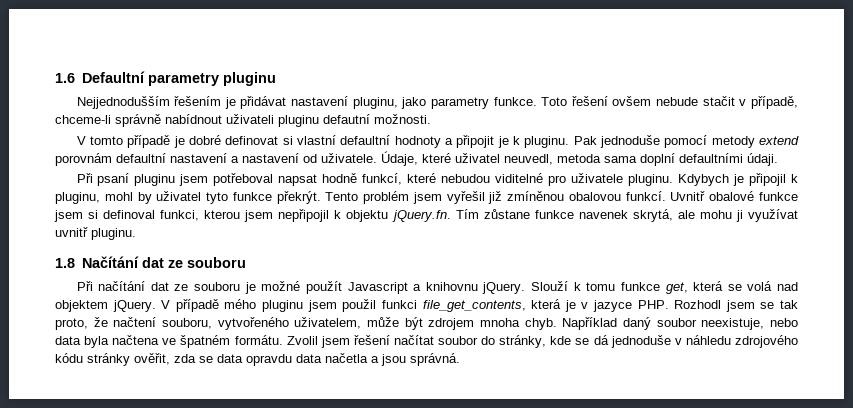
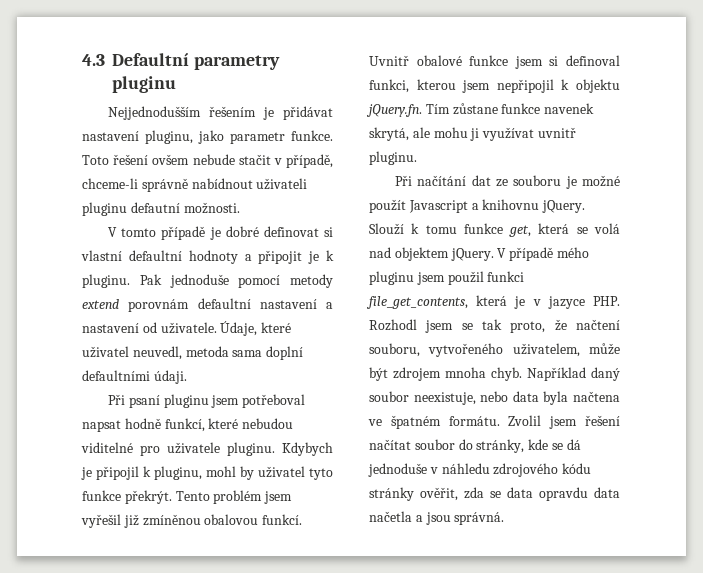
- 1.6 Defaultní parametry pluginu
+ 4.3 Defaultní parametry pluginu
- Nejjednodušším řešením je přidávat nastavení pluginu, jako parametry funkce.
+ Nejjednodušším řešením je přidávat nastavení pluginu, jako parametr funkce.
- 1.8 Načítání dat ze souboru

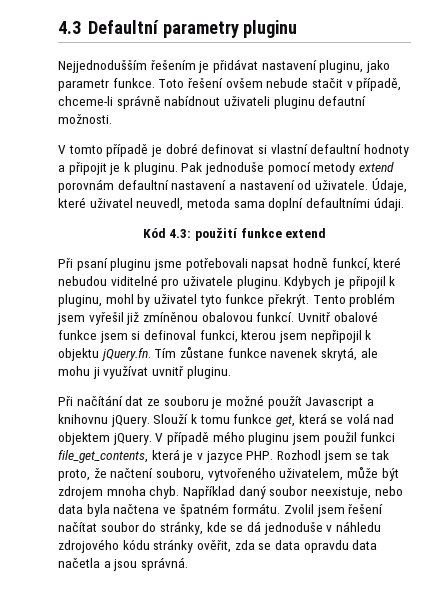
+ Kód 4.3: použití funkce extend
- Při psaní pluginu jsem potřeboval napsat hodně funkcí, které nebudou viditelné pro uživatele pluginu.
+ Při psaní pluginu jsme potřebovali napsat hodně funkcí, které nebudou viditelné pro uživatele pluginu.

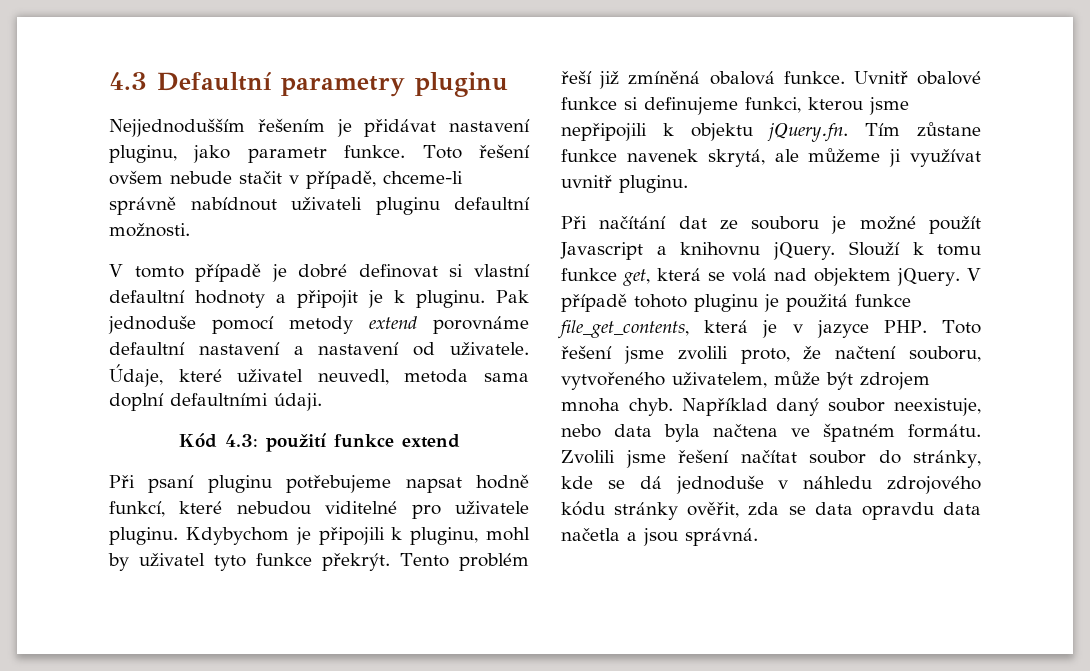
- Toto řešení ovšem nebude stačit v případě, chceme-li správně nabídnout uživateli pluginu defautní možnosti.
+ Toto řešení ovšem nebude stačit v případě, chceme-li správně nabídnout uživateli pluginu defaultní možnosti.
- Pak jednoduše pomocí metody extend porovnám defaultní nastavení a nastavení od uživatele.
+ Pak jednoduše pomocí metody extend porovnáme defaultní nastavení a nastavení od uživatele.
- Při psaní pluginu jsme potřebovali napsat hodně funkcí, které nebudou viditelné pro uživatele pluginu.
+ Při psaní pluginu potřebujeme napsat hodně funkcí, které nebudou viditelné pro uživatele pluginu.
- Kdybych je připojil k pluginu, mohl by uživatel tyto funkce překrýt.
+ Kdybychom je připojili k pluginu, mohl by uživatel tyto funkce překrýt.
- Tento problém jsem vyřešil již zmíněnou obalovou funkcí. Uvnitř obalové funkce jsem si definoval funkci, kterou jsem nepřipojil k objektu jQuery.fn. Tím zůstane funkce navenek skrytá, ale mohu ji využívat uvnitř pluginu.
+ Tento problém řeší již zmíněná obalová funkce. Uvnitř obalové funkce si definujeme funkci, kterou jsme nepřipojili k objektu jQuery.fn. Tím zůstane funkce navenek skrytá, ale můžeme ji využívat uvnitř pluginu.
- V případě mého pluginu jsem použil funkci file_get_contents, která je v jazyce PHP. Rozhodl jsem se tak proto, že načtení souboru, vytvořeného uživatelem, může být zdrojem mnoha chyb.
+ V případě tohoto pluginu je použitá funkce file_get_contents, která je v jazyce PHP. Toto řešení jsme zvolili proto, že načtení souboru, vytvořeného uživatelem, může být zdrojem mnoha chyb.
- Zvolil jsem řešení načítat soubor do stránky, kde se dá jednoduše v náhledu zdrojového kódu stránky ověřit, zda se data opravdu data načetla a jsou správná.
+ Zvolili jsme řešení načítat soubor do stránky, kde se dá jednoduše v náhledu zdrojového kódu stránky ověřit, zda se data opravdu data načetla a jsou správná.

